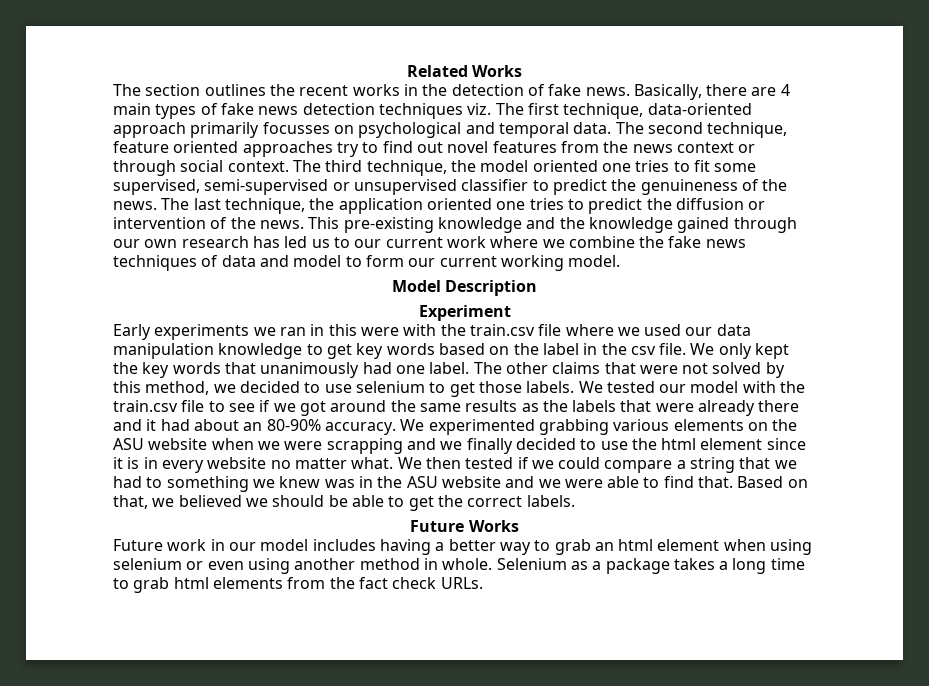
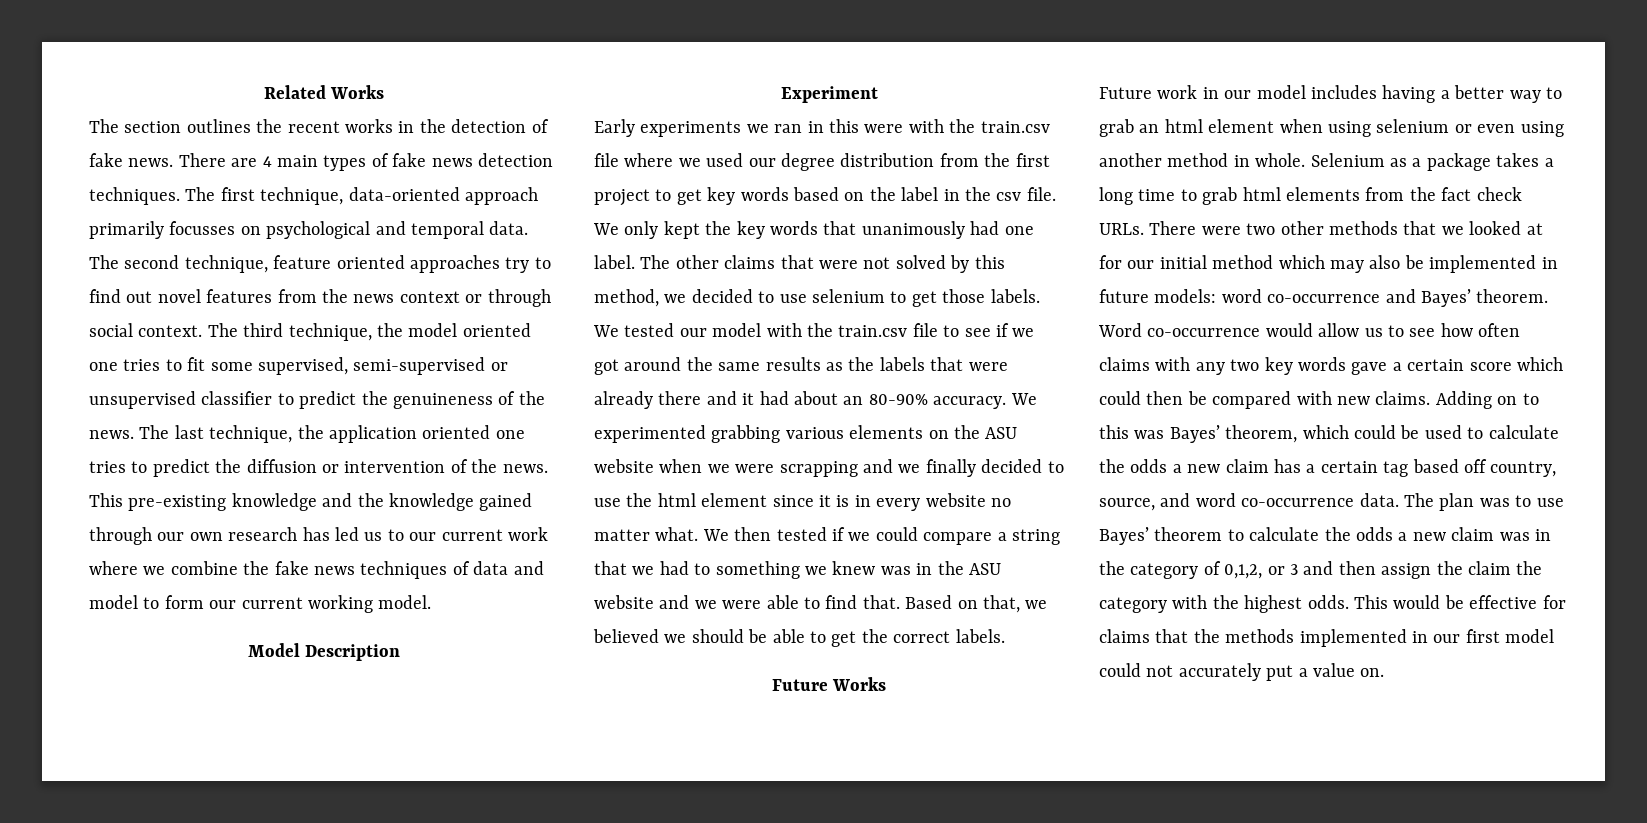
- Basically, there are 4 main types of fake news detection techniques viz. The first technique, data-oriented approach primarily focusses on psychological and temporal data.
+ There are 4 main types of fake news detection techniques. The first technique, data-oriented approach primarily focusses on psychological and temporal data.
- Early experiments we ran in this were with the train.csv file where we used our data manipulation knowledge to get key words based on the label in the csv file.
+ Early experiments we ran in this were with the train.csv file where we used our degree distribution from the first project to get key words based on the label in the csv file.
+ There were two other methods that we looked at for our initial method which may also be implemented in future models: word co-occurrence and Bayes’ theorem. Word co-occurrence would allow us to see how often claims with any two key words gave a certain score which could then be compared with new claims. Adding on to this was Bayes’ theorem, which could be used to calculate the odds a new claim has a certain tag based off country, source, and word co-occurrence data. The plan was to use Bayes’ theorem to calculate the odds a new claim was in the category of 0,1,2, or 3 and then assign the claim the category with the highest odds. This would be effective for claims that the methods implemented in our first model could not accurately put a value on.

